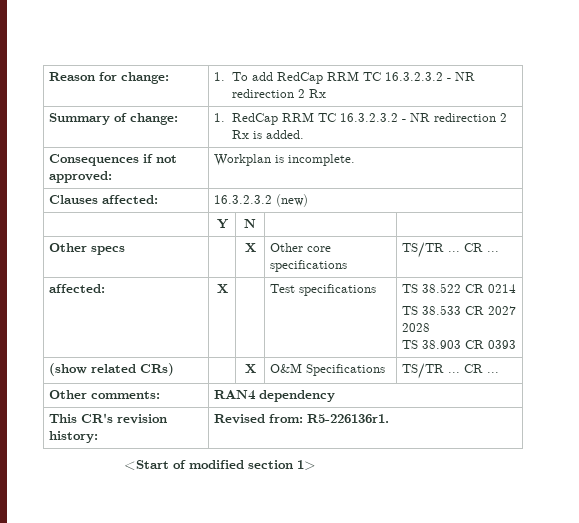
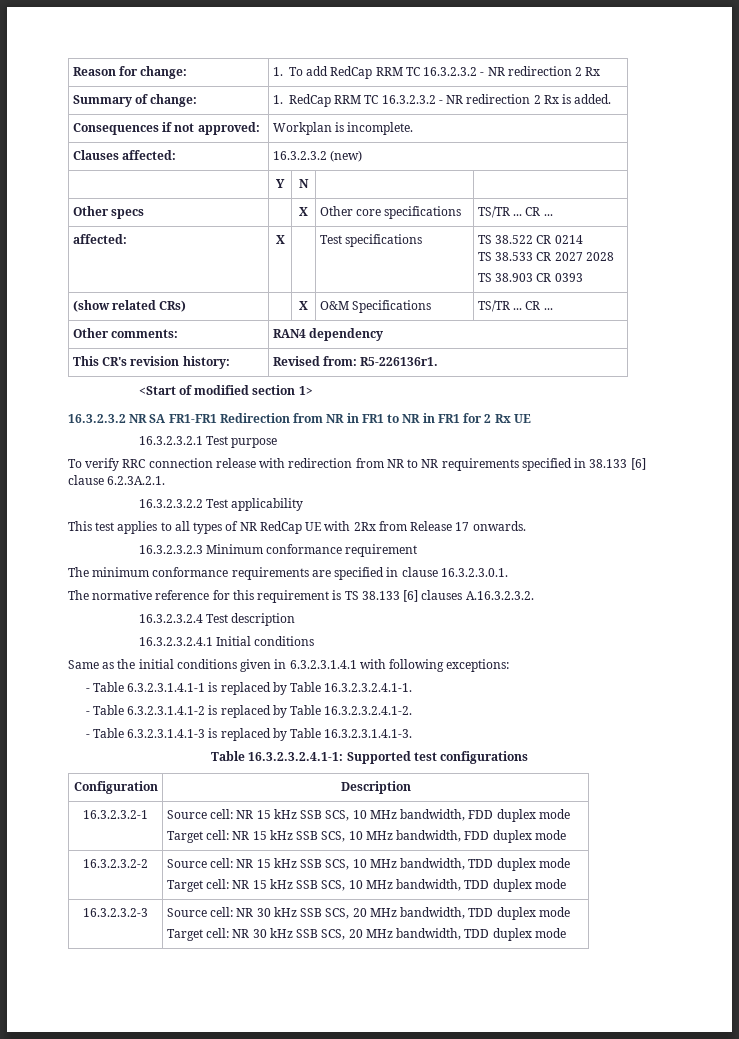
+ 16.3.2.3.2 NR SA FR1-FR1 Redirection from NR in FR1 to NR in FR1 for 2 Rx UE
+ 16.3.2.3.2.1 Test purpose
+ To verify RRC connection release with redirection from NR to NR requirements specified in 38.133 [6] clause 6.2.3A.2.1.
+ 16.3.2.3.2.2 Test applicability
+ This test applies to all types of NR RedCap UE with 2Rx from Release 17 onwards.
+ 16.3.2.3.2.3 Minimum conformance requirement
+ The minimum conformance requirements are specified in clause 16.3.2.3.0.1.
+ The normative reference for this requirement is TS 38.133 [6] clauses A.16.3.2.3.2.
+ 16.3.2.3.2.4 Test description
+ 16.3.2.3.2.4.1 Initial conditions
+ Same as the initial conditions given in 6.3.2.3.1.4.1 with following exceptions:
+ - Table 6.3.2.3.1.4.1-1 is replaced by Table 16.3.2.3.2.4.1-1.
+ - Table 6.3.2.3.1.4.1-2 is replaced by Table 16.3.2.3.2.4.1-2.
+ - Table 6.3.2.3.1.4.1-3 is replaced by Table 16.3.2.3.1.4.1-3.
+ Table 16.3.2.3.2.4.1-1: Supported test configurations
+ Configuration | Description
+ 16.3.2.3.2-1 | Source cell: NR 15 kHz SSB SCS, 10 MHz bandwidth, FDD duplex mode
+ Target cell: NR 15 kHz SSB SCS, 10 MHz bandwidth, FDD duplex mode
+ 16.3.2.3.2-2 | Source cell: NR 15 kHz SSB SCS, 10 MHz bandwidth, TDD duplex mode
+ Target cell: NR 15 kHz SSB SCS, 10 MHz bandwidth, TDD duplex mode
+ 16.3.2.3.2-3 | Source cell: NR 30 kHz SSB SCS, 20 MHz bandwidth, TDD duplex mode
+ Target cell: NR 30 kHz SSB SCS, 20 MHz bandwidth, TDD duplex mode

